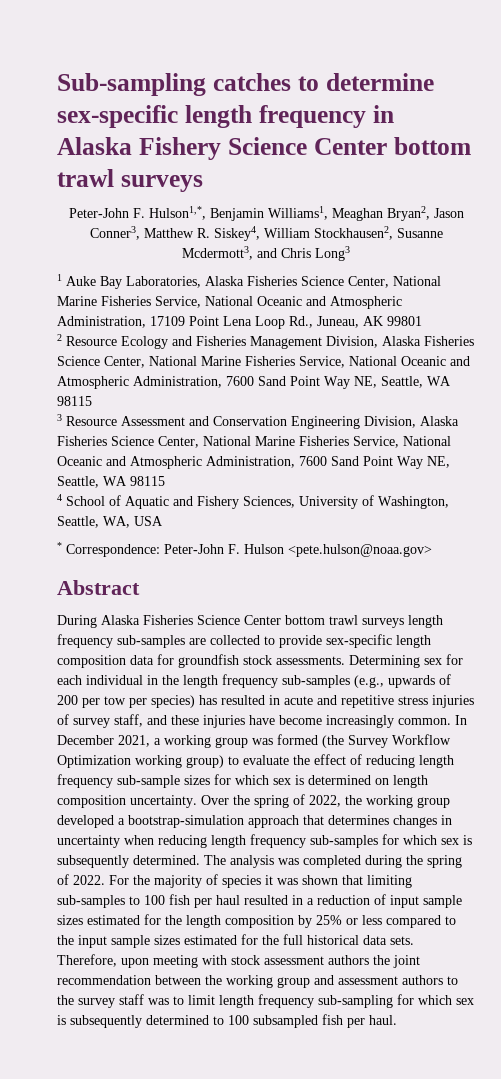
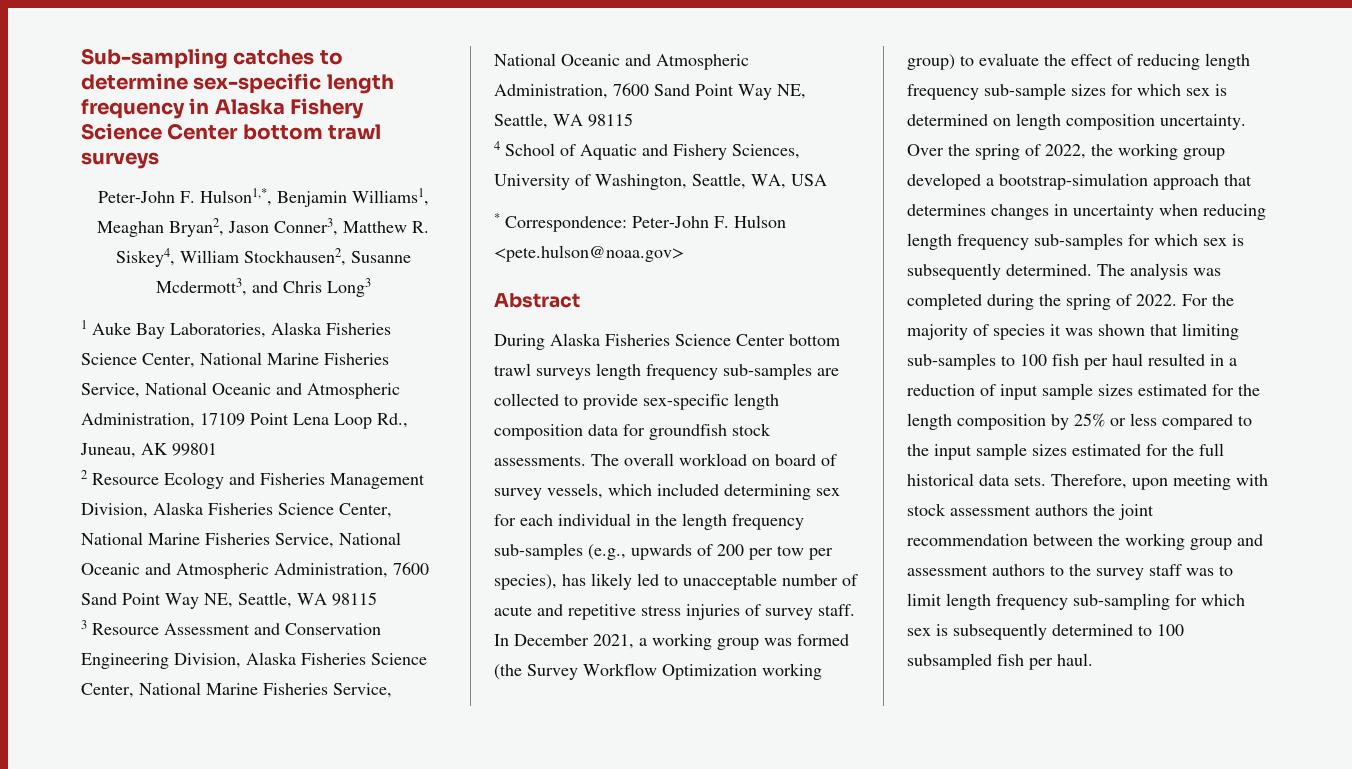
- Determining sex for each individual in the length frequency sub-samples (e.g., upwards of 200 per tow per species) has resulted in acute and repetitive stress injuries of survey staff, and these injuries have become increasingly common.
+ The overall workload on board of survey vessels, which included determining sex for each individual in the length frequency sub-samples (e.g., upwards of 200 per tow per species), has likely led to unacceptable number of acute and repetitive stress injuries of survey staff.

